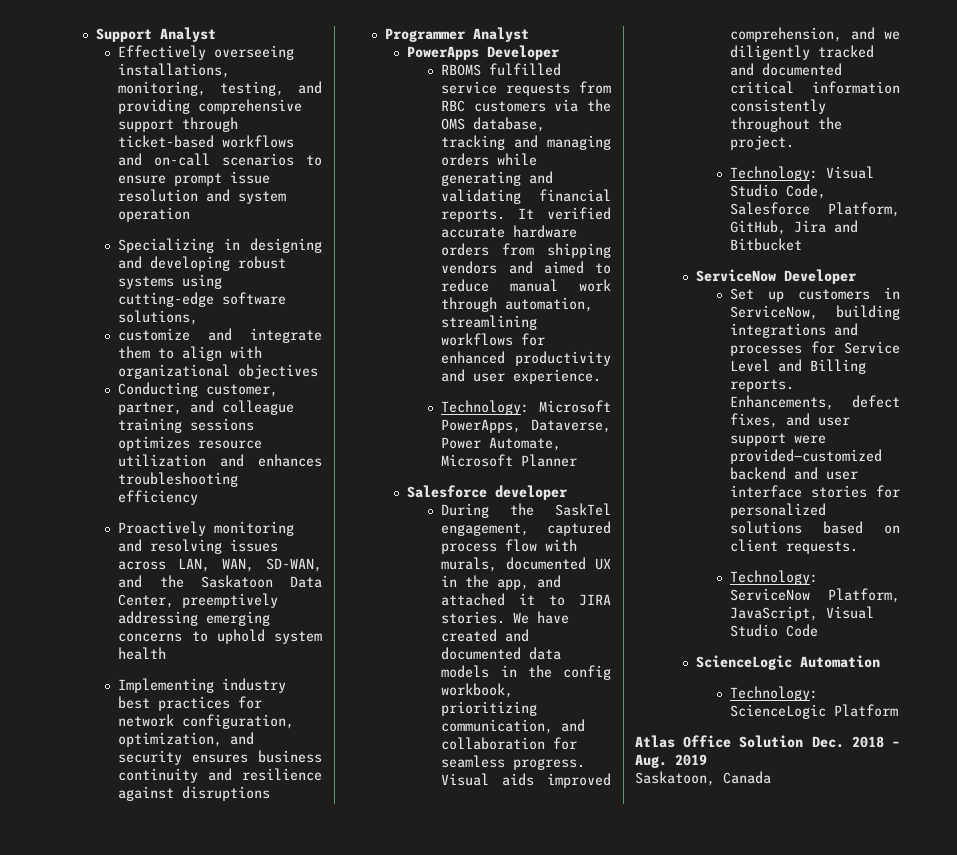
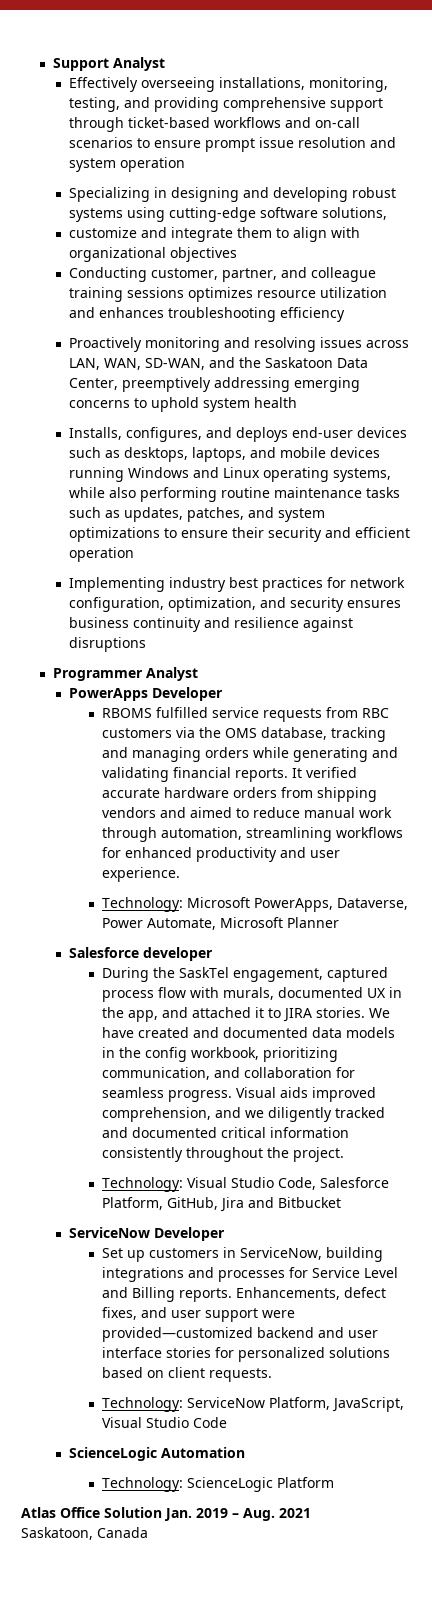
+ Installs, configures, and deploys end-user devices such as desktops, laptops, and mobile devices running Windows and Linux operating systems, while also performing routine maintenance tasks such as updates, patches, and system optimizations to ensure their security and efficient operation
- Atlas Office Solution Dec. 2018 – Aug. 2019
+ Atlas Office Solution Jan. 2019 – Aug. 2021

